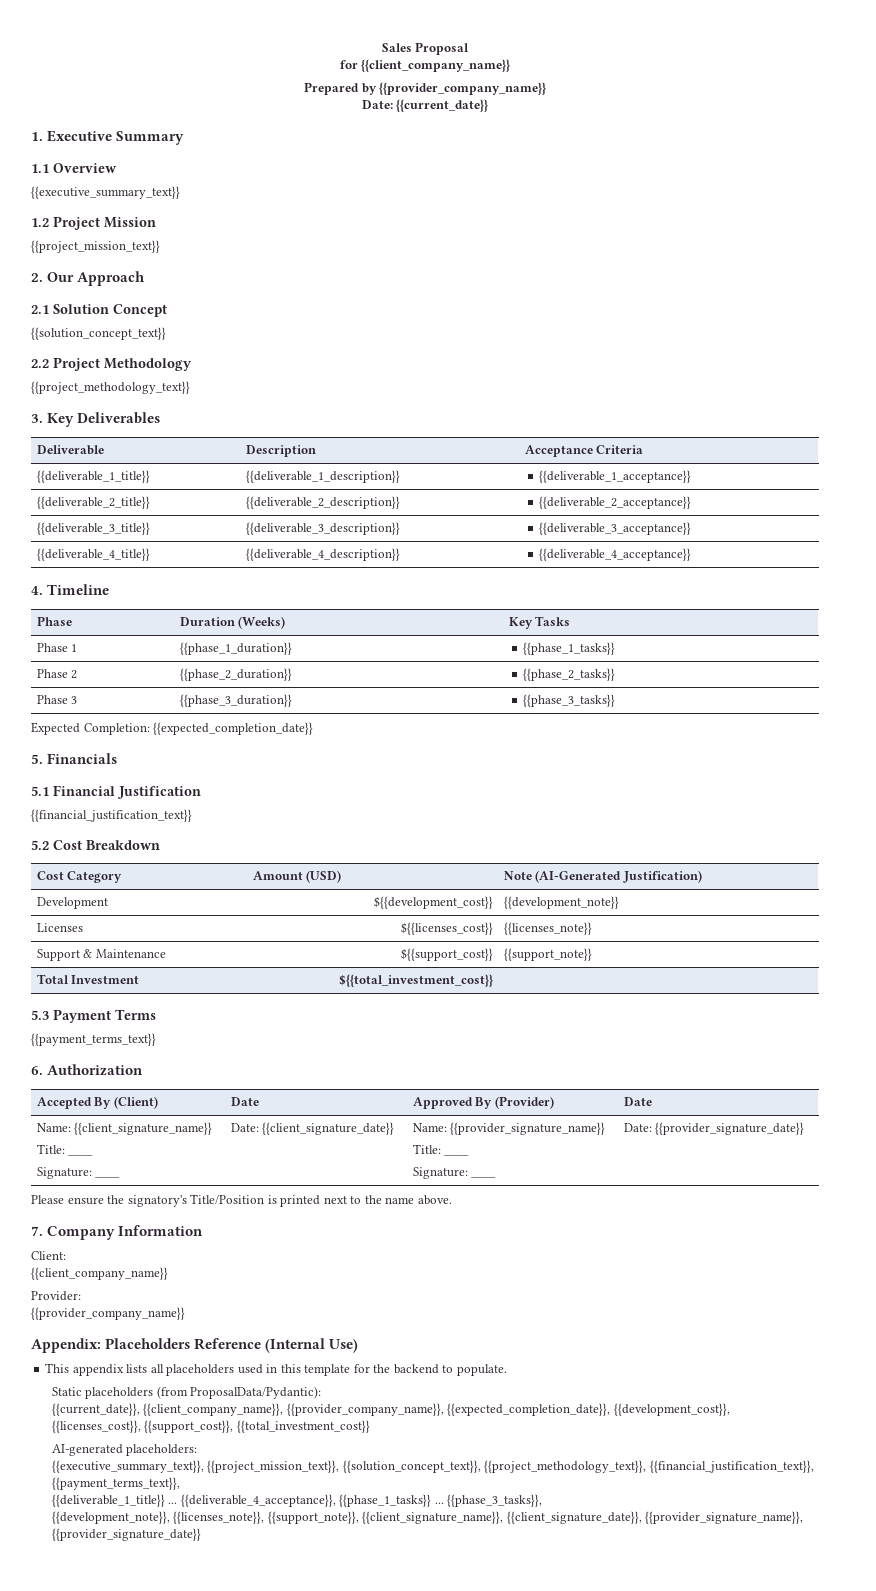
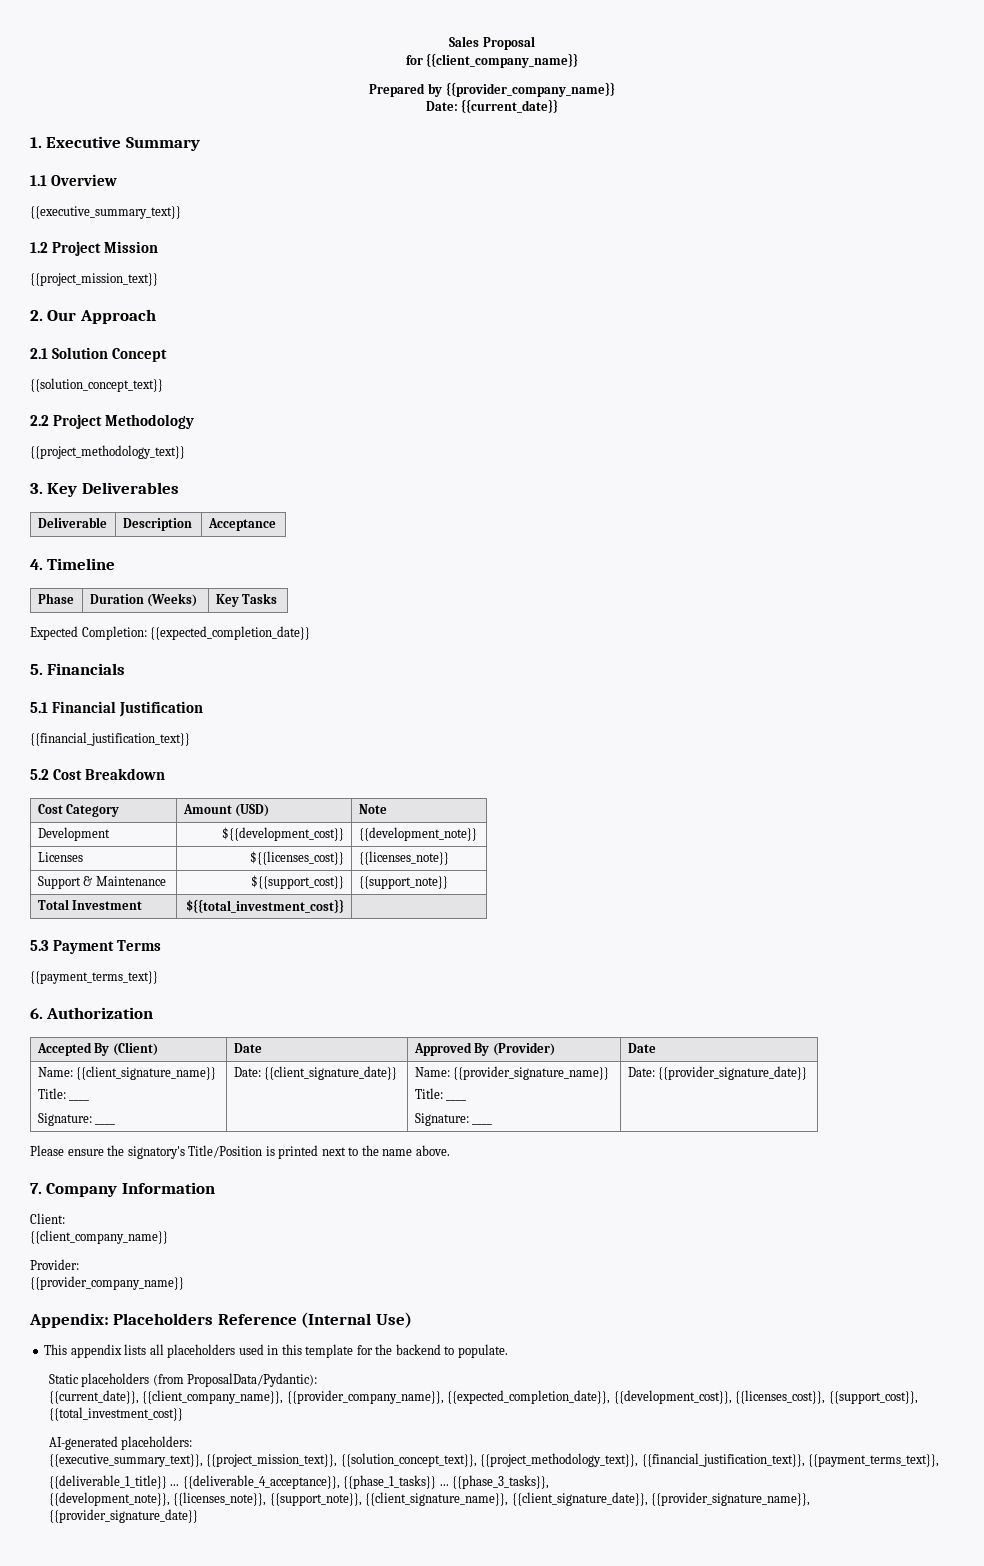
- Deliverable | Description | Acceptance Criteria
- {{deliverable_1_title}} | {{deliverable_1_description}} | {{deliverable_1_acceptance}}
- {{deliverable_2_title}} | {{deliverable_2_description}} | {{deliverable_2_acceptance}}
- {{deliverable_3_title}} | {{deliverable_3_description}} | {{deliverable_3_acceptance}}
- {{deliverable_4_title}} | {{deliverable_4_description}} | {{deliverable_4_acceptance}}
+ Deliverable | Description | Acceptance
- Phase 1 | {{phase_1_duration}} | {{phase_1_tasks}}
- Phase 2 | {{phase_2_duration}} | {{phase_2_tasks}}
- Phase 3 | {{phase_3_duration}} | {{phase_3_tasks}}
- Cost Category | Amount (USD) | Note (AI-Generated Justification)
+ Cost Category | Amount (USD) | Note

